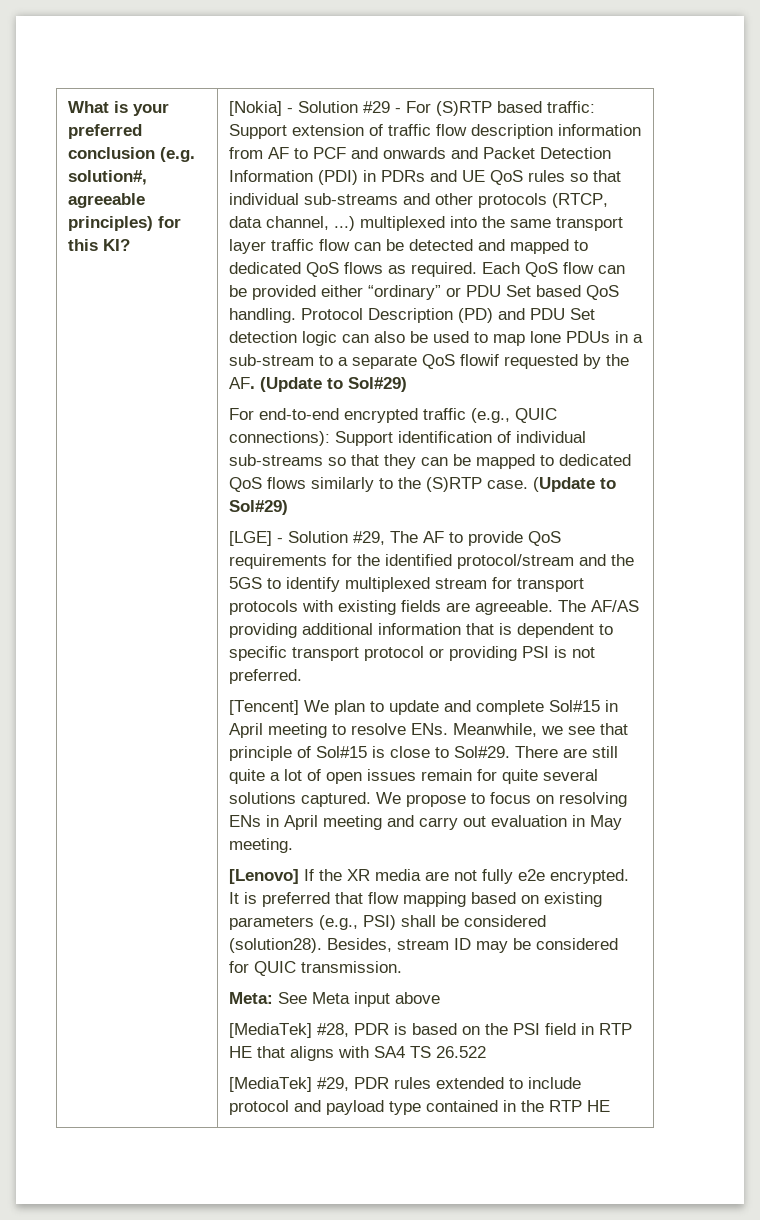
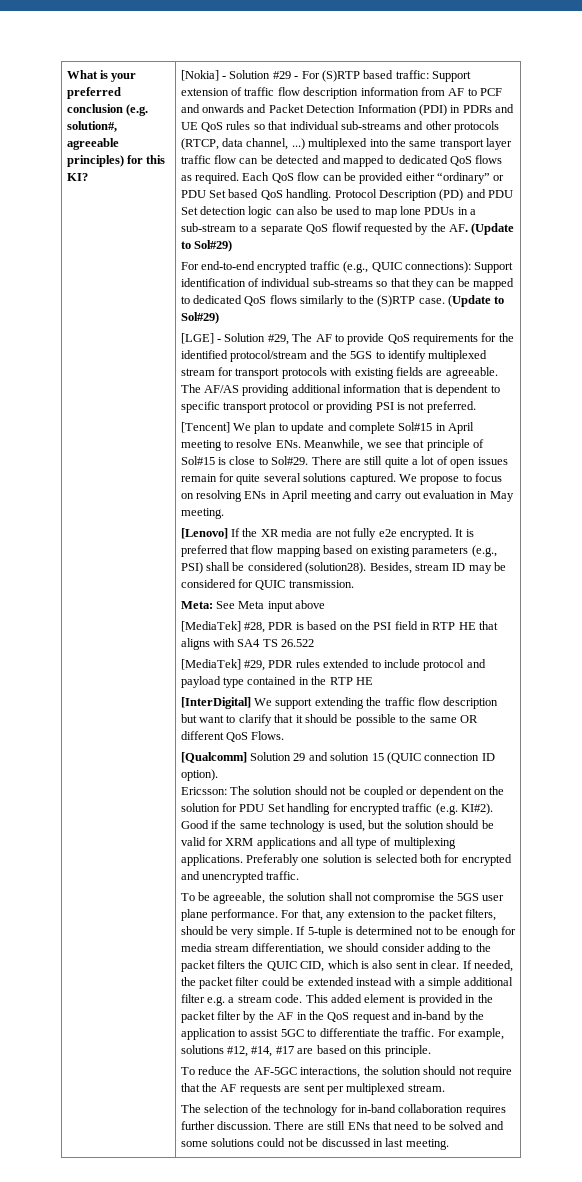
+ [InterDigital] We support extending the traffic flow description but want to clarify that it should be possible to the same OR different QoS Flows.
+ [Qualcomm] Solution 29 and solution 15 (QUIC connection ID option).
+ Ericsson: The solution should not be coupled or dependent on the solution for PDU Set handling for encrypted traffic (e.g. KI#2). Good if the same technology is used, but the solution should be valid for XRM applications and all type of multiplexing applications. Preferably one solution is selected both for encrypted and unencrypted traffic.
+ To be agreeable, the solution shall not compromise the 5GS user plane performance. For that, any extension to the packet filters, should be very simple. If 5-tuple is determined not to be enough for media stream differentiation, we should consider adding to the packet filters the QUIC CID, which is also sent in clear. If needed, the packet filter could be extended instead with a simple additional filter e.g. a stream code. This added element is provided in the packet filter by the AF in the QoS request and in-band by the application to assist 5GC to differentiate the traffic. For example, solutions #12, #14, #17 are based on this principle.
+ To reduce the AF-5GC interactions, the solution should not require that the AF requests are sent per multiplexed stream.
+ The selection of the technology for in-band collaboration requires further discussion. There are still ENs that need to be solved and some solutions could not be discussed in last meeting.

